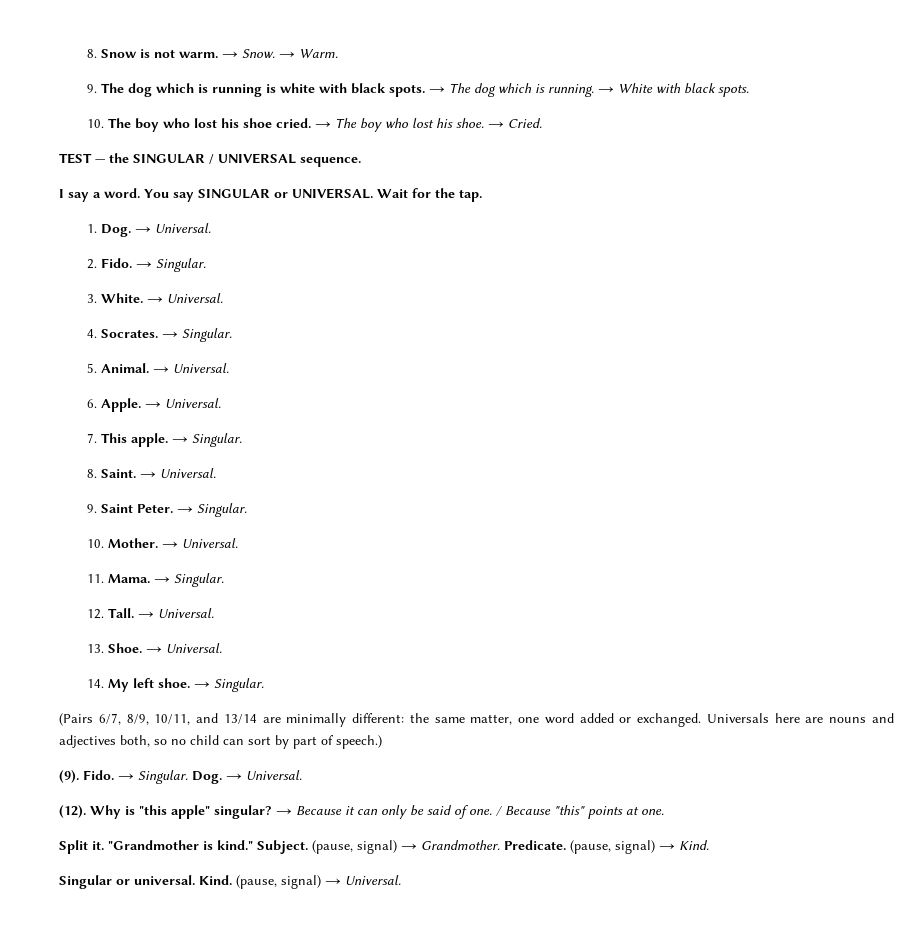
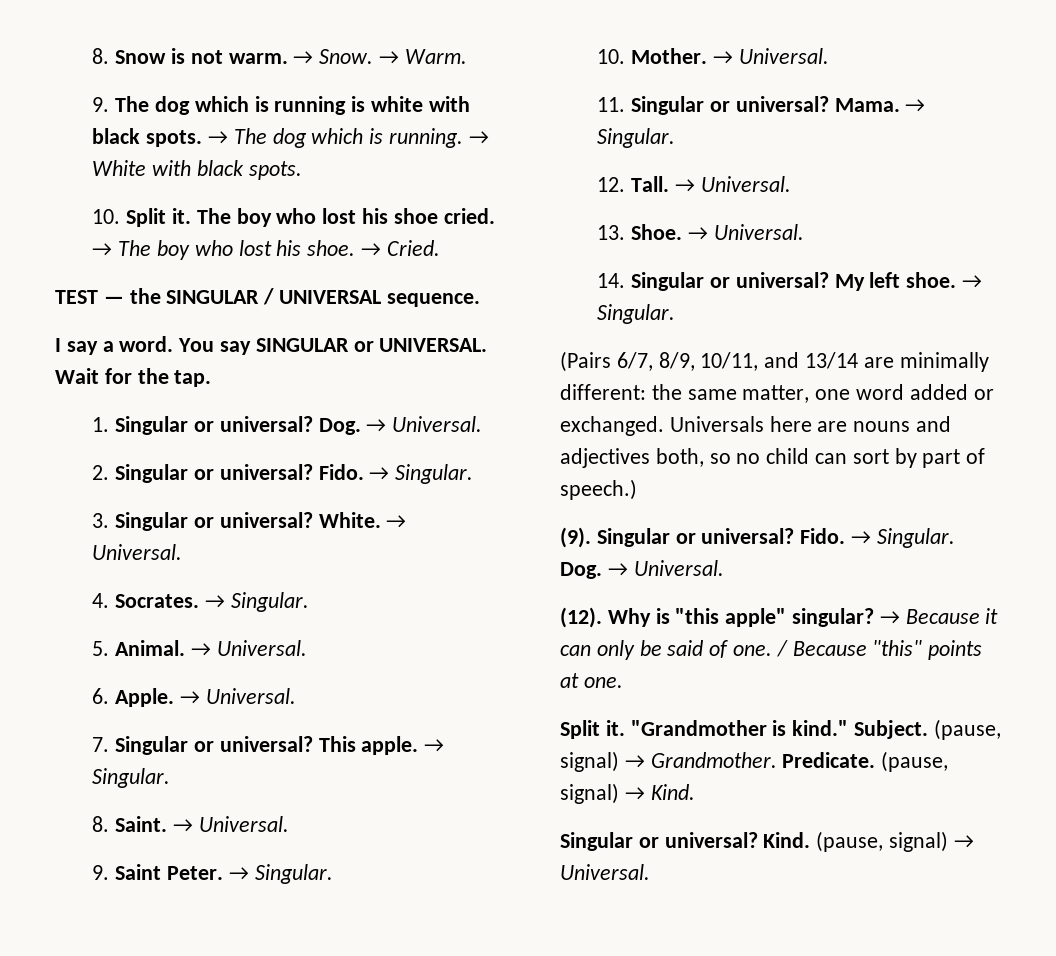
- 10. The boy who lost his shoe cried.
+ 10. Split it. The boy who lost his shoe cried.
- 1. Dog. → Universal.
+ 1. Singular or universal? Dog. → Universal.
- 2. Fido.
+ 2. Singular or universal? Fido.
- 3. White.
+ 3. Singular or universal? White.
- 7. This apple.
+ 7. Singular or universal? This apple.
- 11. Mama.
+ 11. Singular or universal? Mama.
- 14. My left shoe.
+ 14. Singular or universal? My left shoe.
- (9).
+ (9). Singular or universal?
  (pause, signal) → Kind.
- Singular or universal.
+ Singular or universal?

